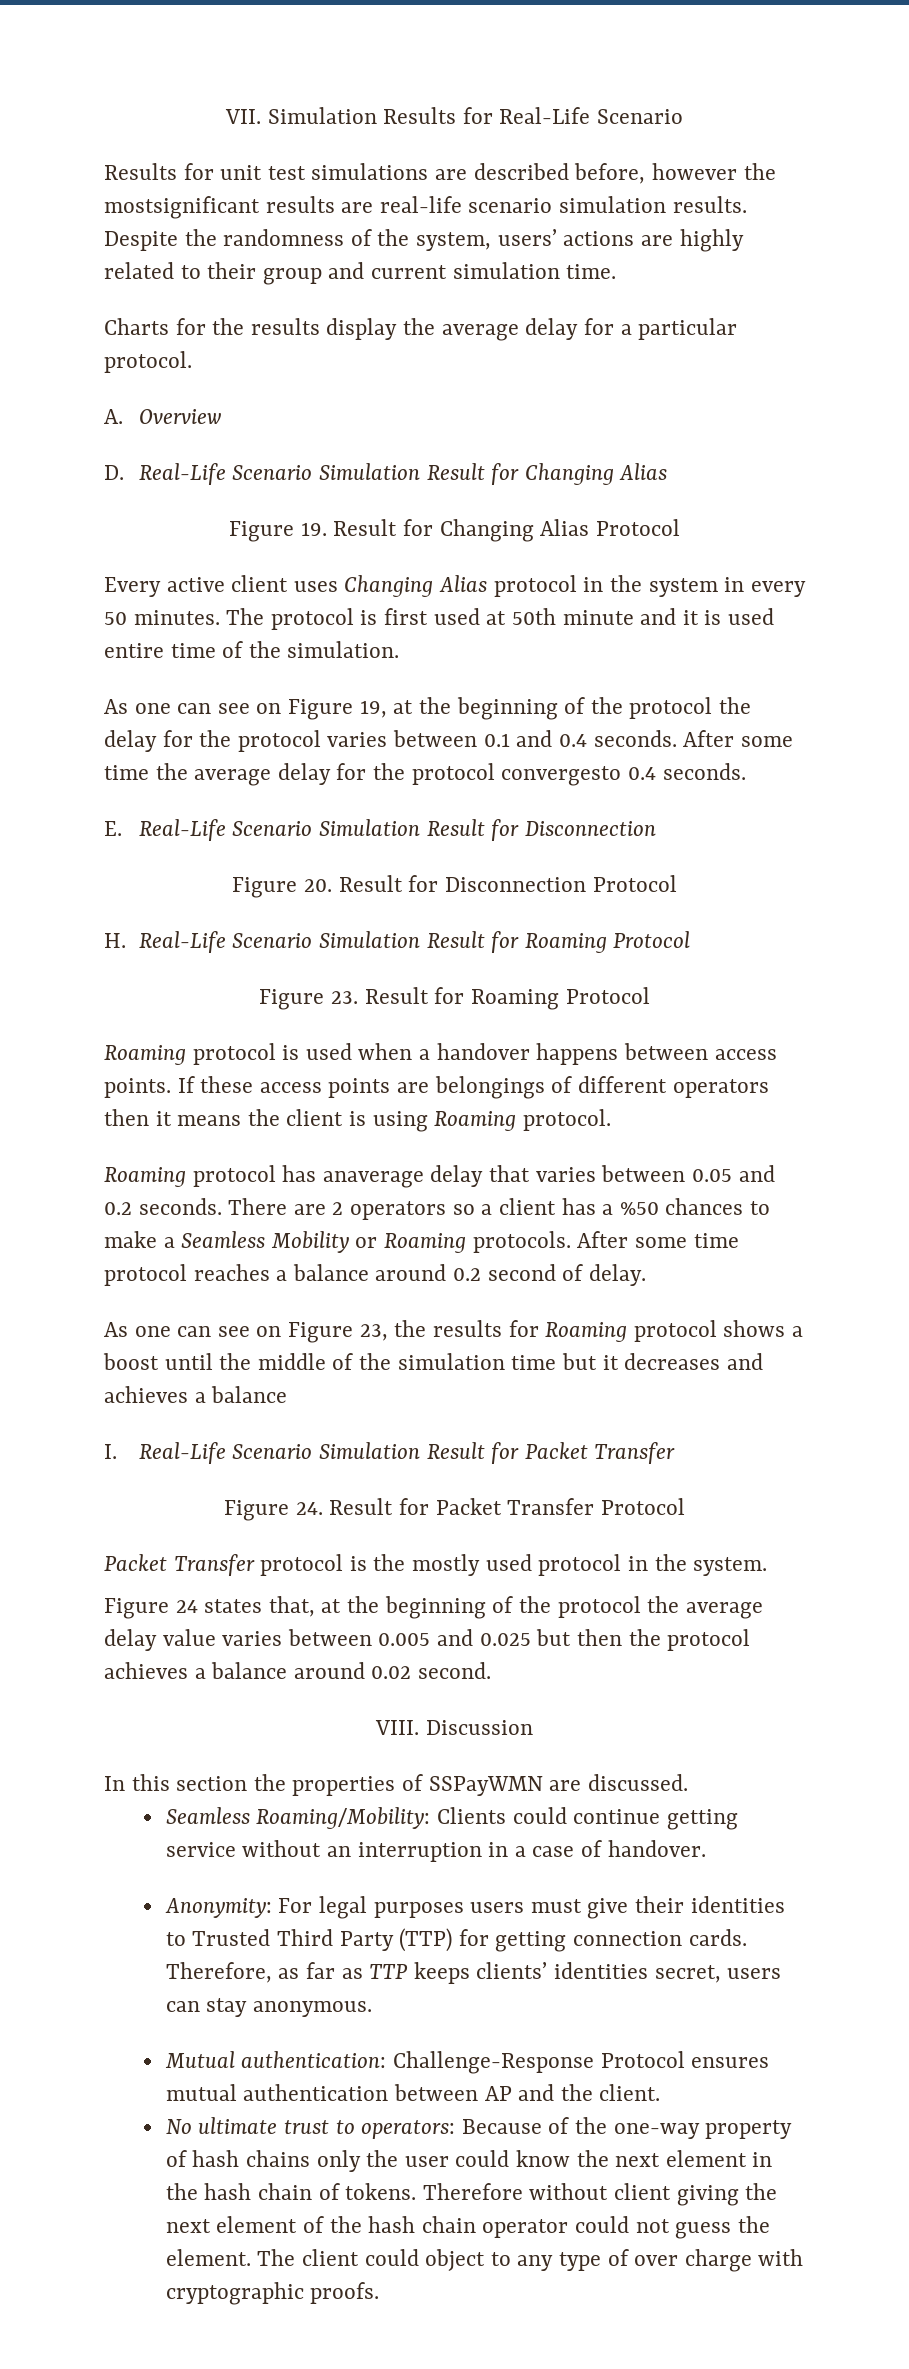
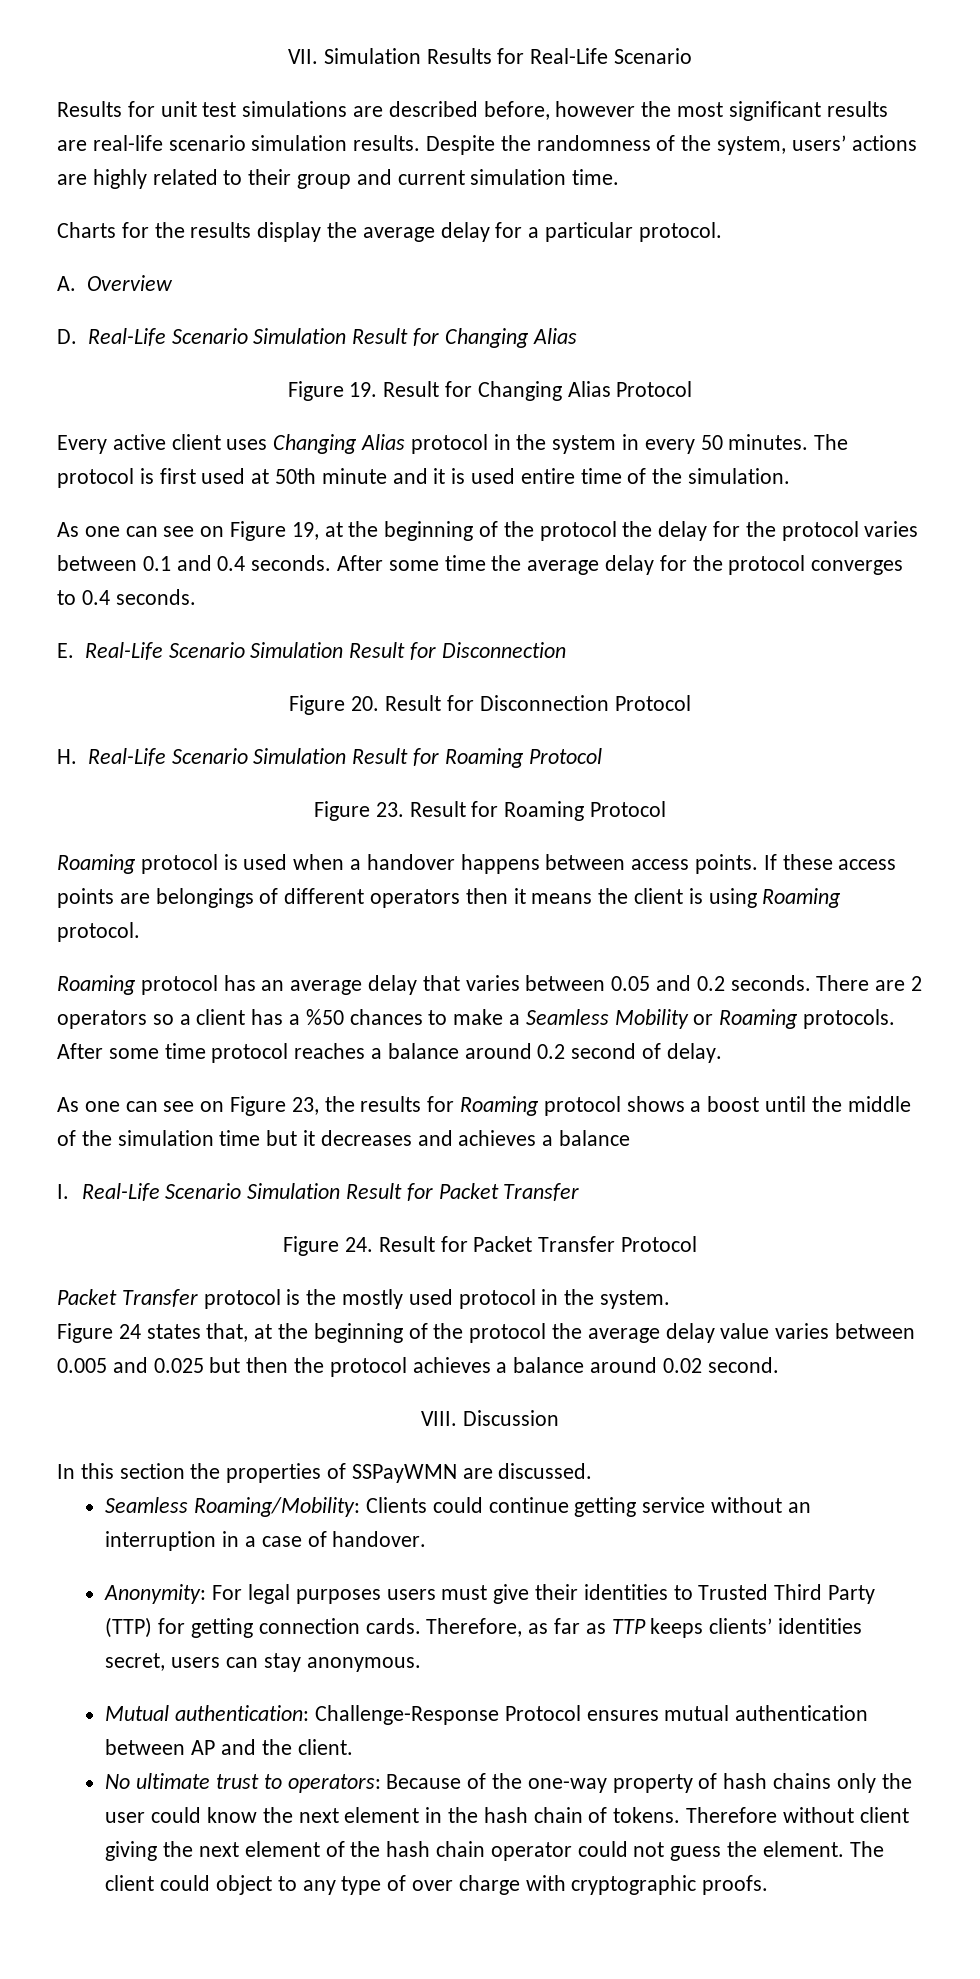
- Results for unit test simulations are described before, however the mostsignificant results are real-life scenario simulation results.
+ Results for unit test simulations are described before, however the most significant results are real-life scenario simulation results.
- After some time the average delay for the protocol convergesto 0.4 seconds.
+ After some time the average delay for the protocol converges to 0.4 seconds.
- Roaming protocol has anaverage delay that varies between 0.05 and 0.2 seconds.
+ Roaming protocol has an average delay that varies between 0.05 and 0.2 seconds.

